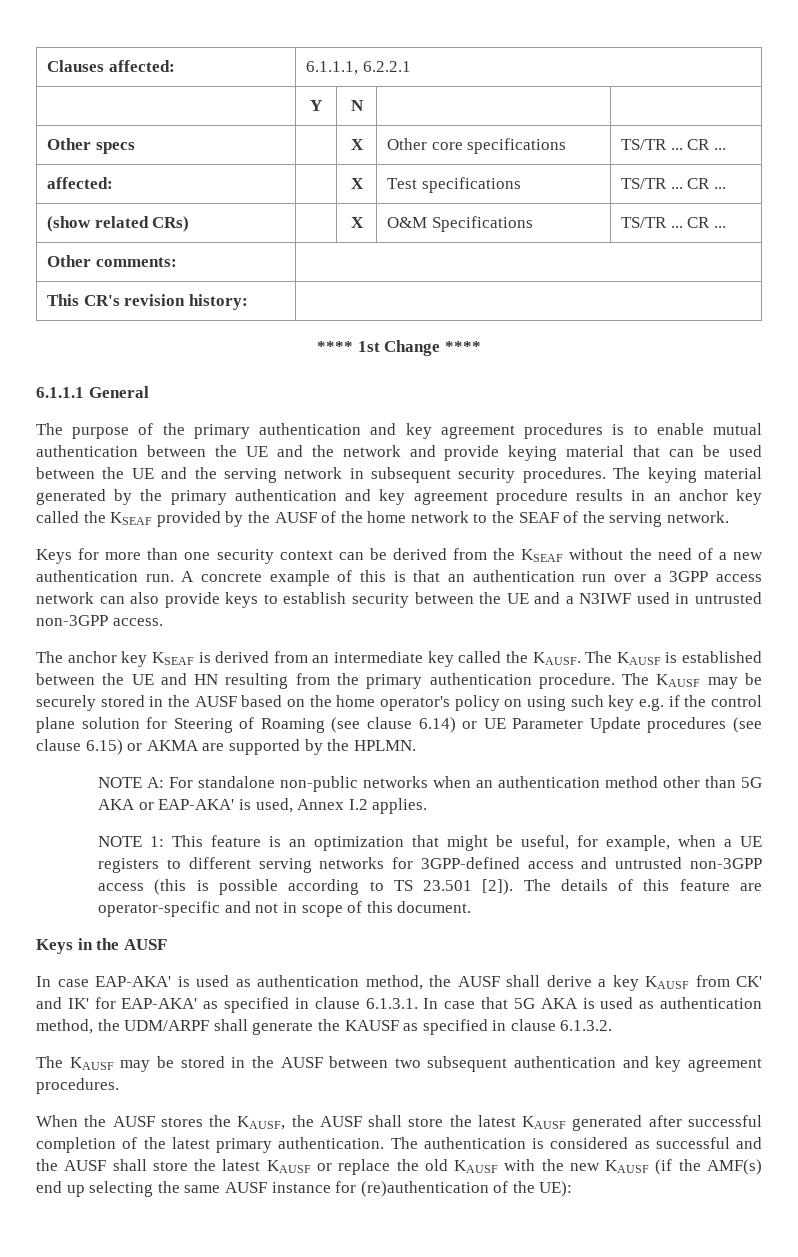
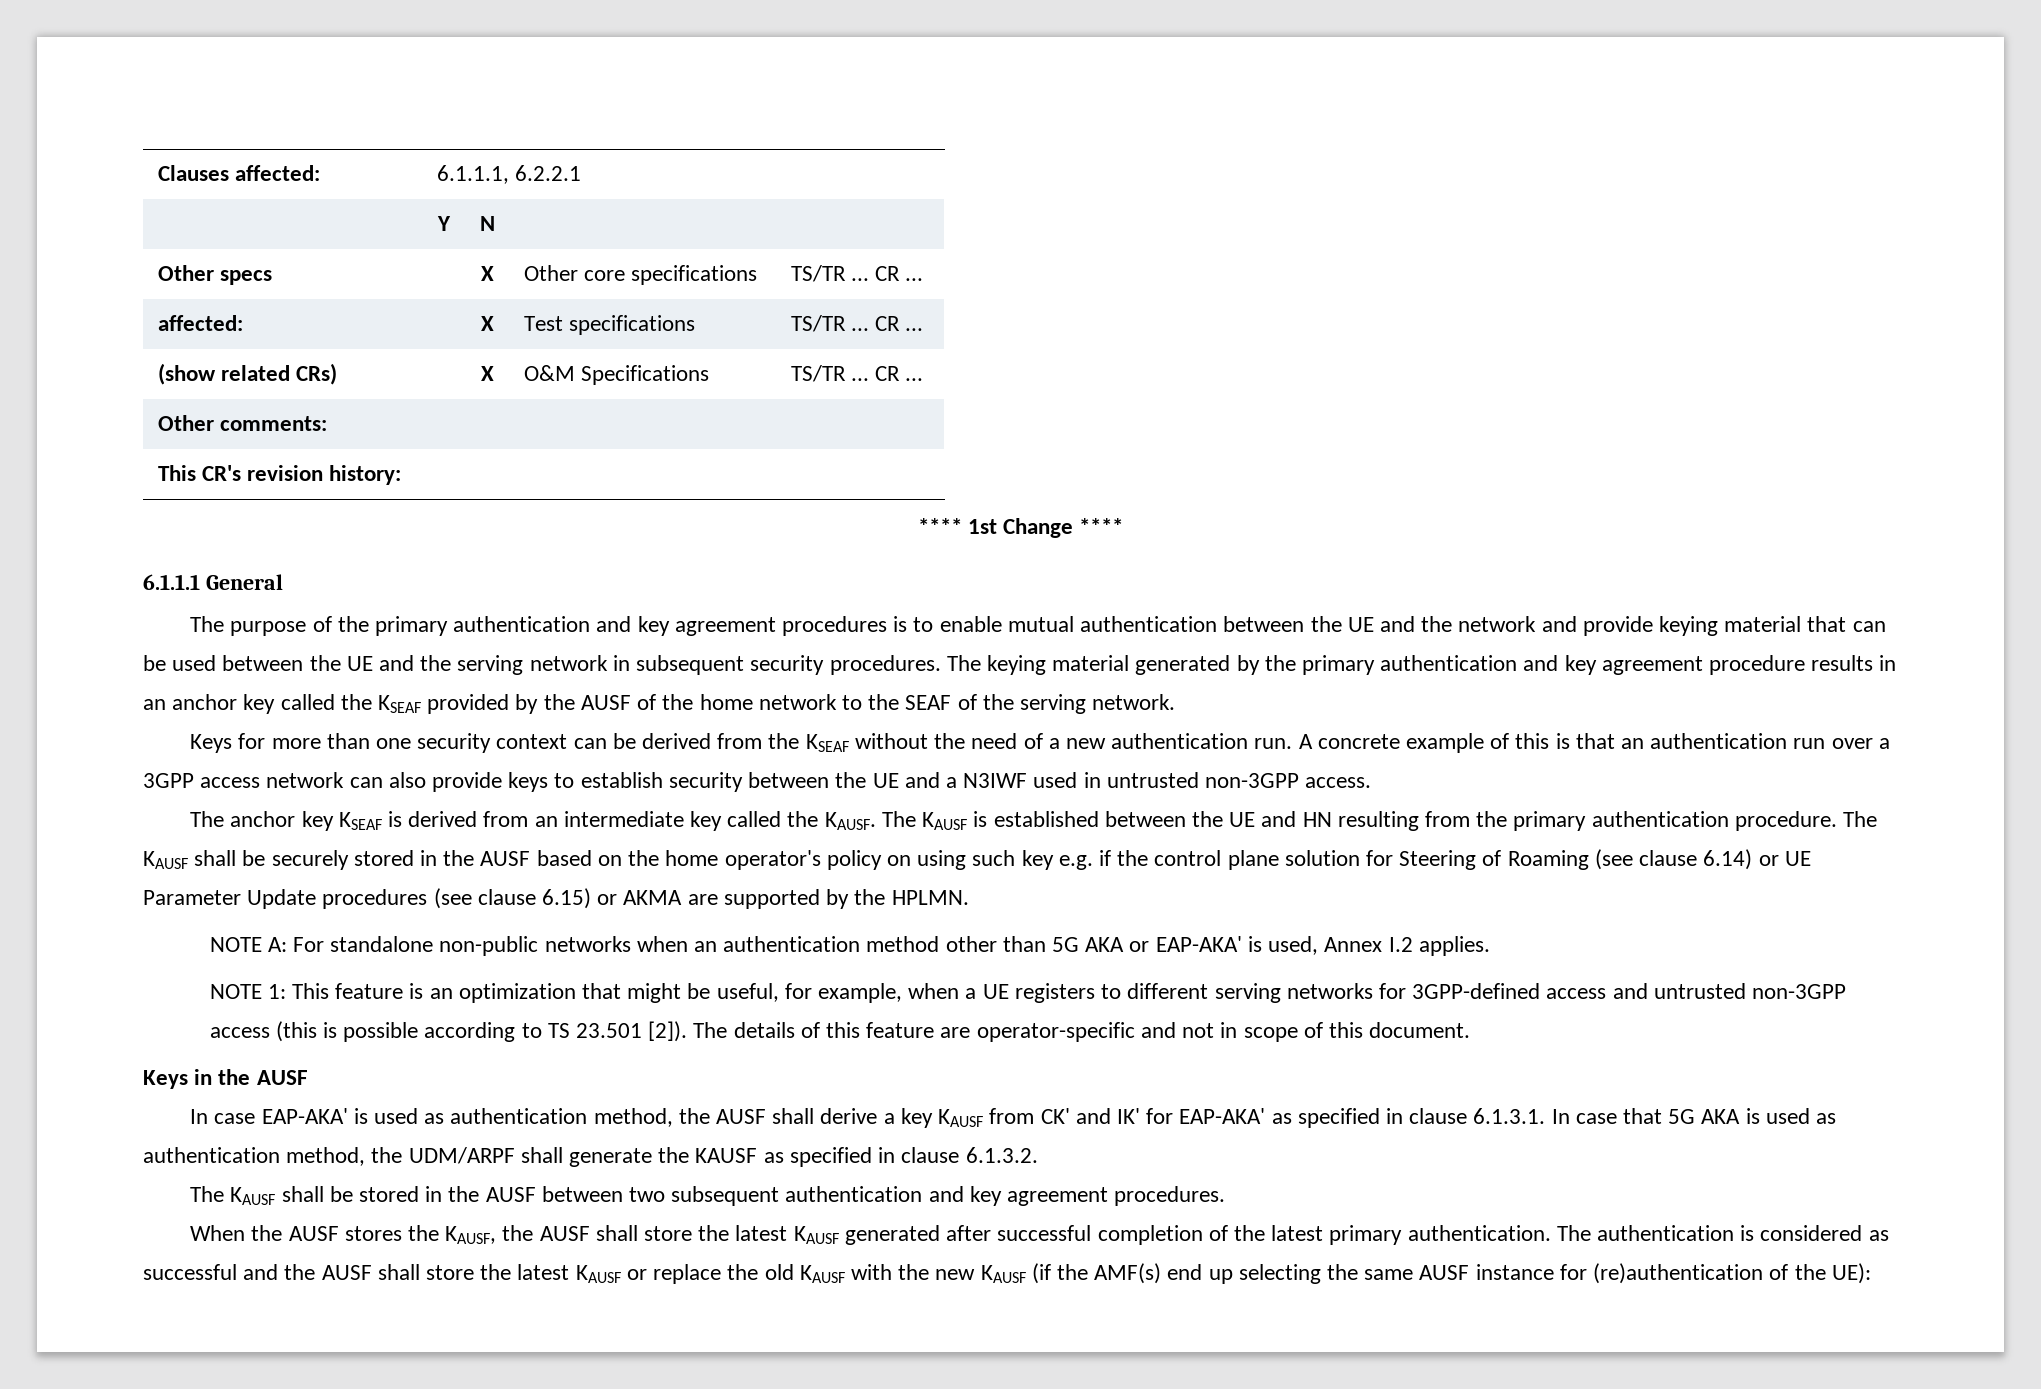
- The KAUSF may be securely stored in the AUSF based on the home operator's policy on using such key e.g. if the control plane solution for Steering of Roaming (see clause 6.14) or UE Parameter Update procedures (see clause 6.15) or AKMA are supported by the HPLMN.
+ The KAUSF shall be securely stored in the AUSF based on the home operator's policy on using such key e.g. if the control plane solution for Steering of Roaming (see clause 6.14) or UE Parameter Update procedures (see clause 6.15) or AKMA are supported by the HPLMN.
- The KAUSF may be stored in the AUSF between two subsequent authentication and key agreement procedures.
+ The KAUSF shall be stored in the AUSF between two subsequent authentication and key agreement procedures.

